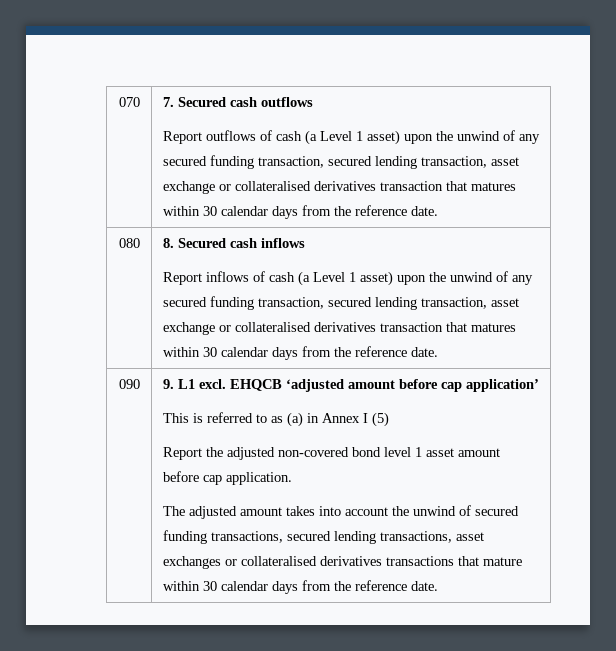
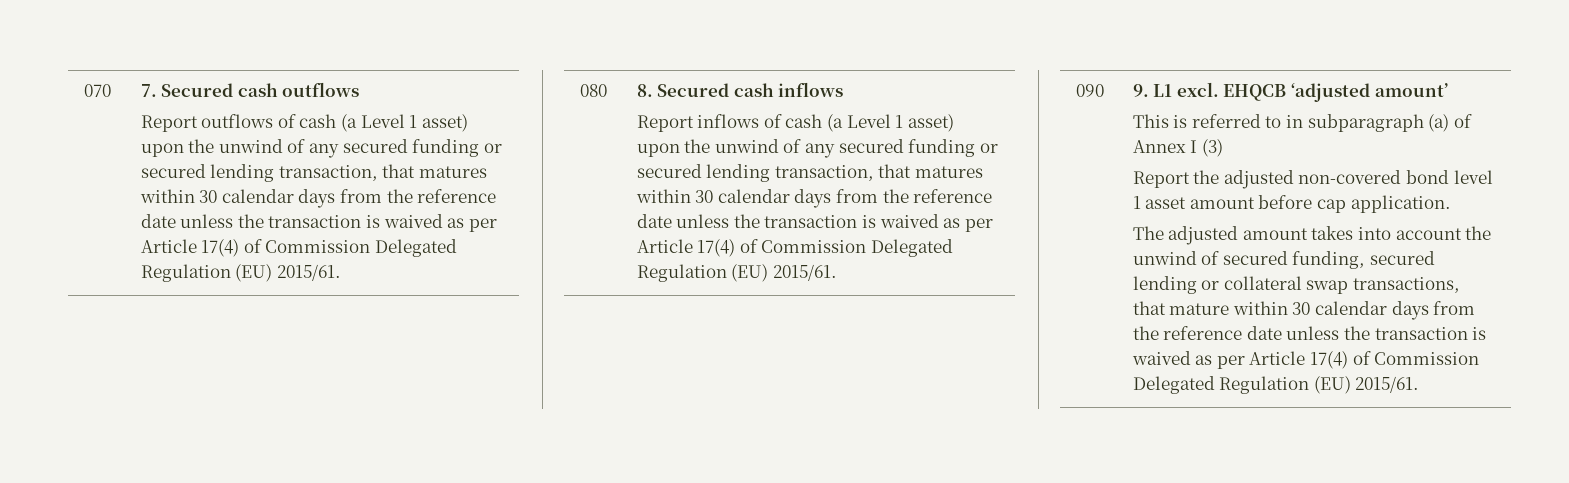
- Report outflows of cash (a Level 1 asset) upon the unwind of any secured funding transaction, secured lending transaction, asset exchange or collateralised derivatives transaction that matures within 30 calendar days from the reference date.
+ Report outflows of cash (a Level 1 asset) upon the unwind of any secured funding or secured lending transaction, that matures within 30 calendar days from the reference date unless the transaction is waived as per Article 17(4) of Commission Delegated Regulation (EU) 2015/61.
- Report inflows of cash (a Level 1 asset) upon the unwind of any secured funding transaction, secured lending transaction, asset exchange or collateralised derivatives transaction that matures within 30 calendar days from the reference date.
+ Report inflows of cash (a Level 1 asset) upon the unwind of any secured funding or secured lending transaction, that matures within 30 calendar days from the reference date unless the transaction is waived as per Article 17(4) of Commission Delegated Regulation (EU) 2015/61.
- 9. L1 excl. EHQCB ‘adjusted amount before cap application’
+ 9. L1 excl. EHQCB ‘adjusted amount’
- This is referred to as (a) in Annex I (5)
+ This is referred to in subparagraph (a) of Annex I (3)
- The adjusted amount takes into account the unwind of secured funding transactions, secured lending transactions, asset exchanges or collateralised derivatives transactions that mature within 30 calendar days from the reference date.
+ The adjusted amount takes into account the unwind of secured funding, secured lending or collateral swap transactions, that mature within 30 calendar days from the reference date unless the transaction is waived as per Article 17(4) of Commission Delegated Regulation (EU) 2015/61.

